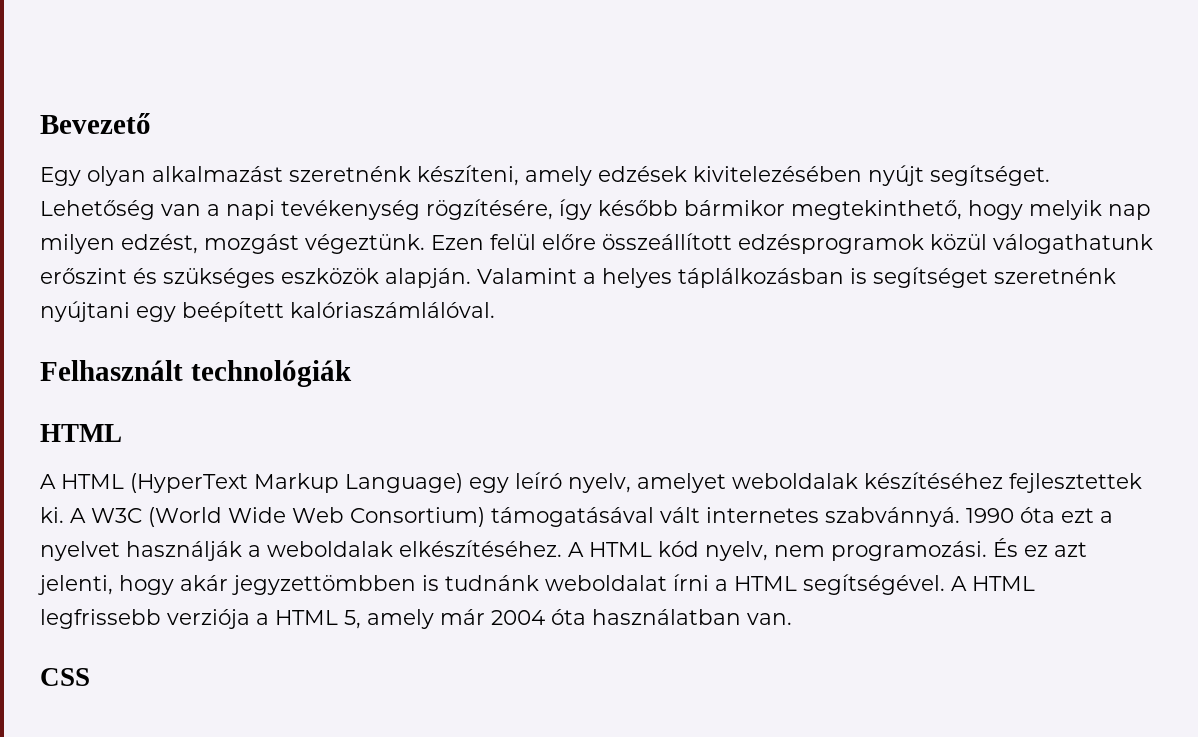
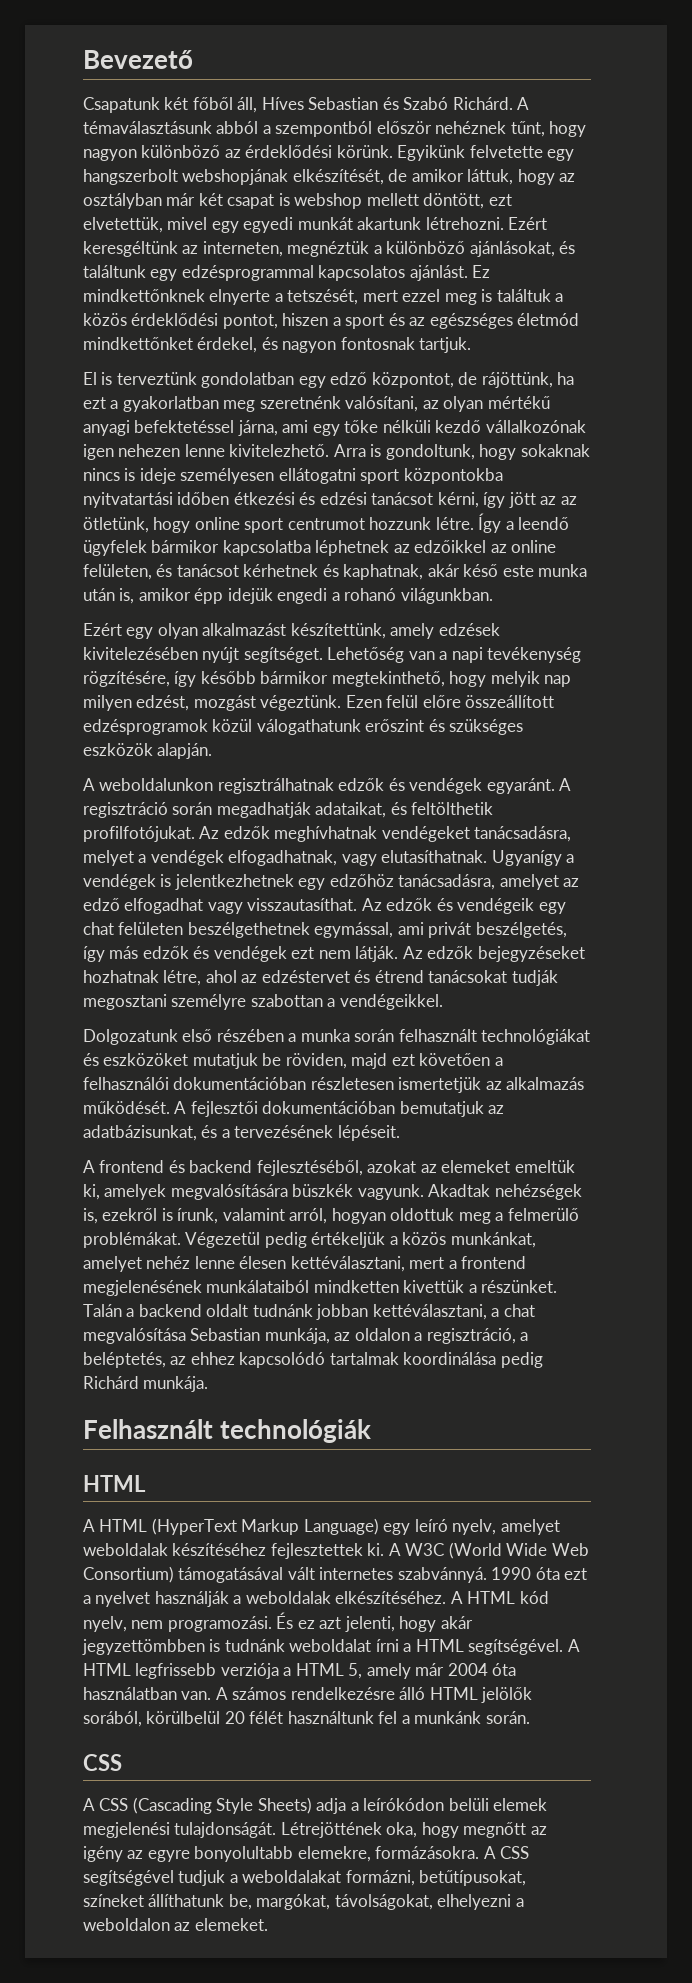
- Egy olyan alkalmazást szeretnénk készíteni, amely edzések kivitelezésében nyújt segítséget.
+ Csapatunk két főből áll, Híves Sebastian és Szabó Richárd. A témaválasztásunk abból a szempontból először nehéznek tűnt, hogy nagyon különböző az érdeklődési körünk. Egyikünk felvetette egy hangszerbolt webshopjának elkészítését, de amikor láttuk, hogy az osztályban már két csapat is webshop mellett döntött, ezt elvetettük, mivel egy egyedi munkát akartunk létrehozni. Ezért keresgéltünk az interneten, megnéztük a különböző ajánlásokat, és találtunk egy edzésprogrammal kapcsolatos ajánlást. Ez mindkettőnknek elnyerte a tetszését, mert ezzel meg is találtuk a közös érdeklődési pontot, hiszen a sport és az egészséges életmód mindkettőnket érdekel, és nagyon fontosnak tartjuk.
+ El is terveztünk gondolatban egy edző központot, de rájöttünk, ha ezt a gyakorlatban meg szeretnénk valósítani, az olyan mértékű anyagi befektetéssel járna, ami egy tőke nélküli kezdő vállalkozónak igen nehezen lenne kivitelezhető. Arra is gondoltunk, hogy sokaknak nincs is ideje személyesen ellátogatni sport központokba nyitvatartási időben étkezési és edzési tanácsot kérni, így jött az az ötletünk, hogy online sport centrumot hozzunk létre. Így a leendő ügyfelek bármikor kapcsolatba léphetnek az edzőikkel az online felületen, és tanácsot kérhetnek és kaphatnak, akár késő este munka után is, amikor épp idejük engedi a rohanó világunkban.
+ Ezért egy olyan alkalmazást készítettünk, amely edzések kivitelezésében nyújt segítséget.
- Ezen felül előre összeállított edzésprogramok közül válogathatunk erőszint és szükséges eszközök alapján. Valamint a helyes táplálkozásban is segítséget szeretnénk nyújtani egy beépített kalóriaszámlálóval.
+ Ezen felül előre összeállított edzésprogramok közül válogathatunk erőszint és szükséges eszközök alapján.
+ A weboldalunkon regisztrálhatnak edzők és vendégek egyaránt. A regisztráció során megadhatják adataikat, és feltölthetik profilfotójukat. Az edzők meghívhatnak vendégeket tanácsadásra, melyet a vendégek elfogadhatnak, vagy elutasíthatnak. Ugyanígy a vendégek is jelentkezhetnek egy edzőhöz tanácsadásra, amelyet az edző elfogadhat vagy visszautasíthat. Az edzők és vendégeik egy chat felületen beszélgethetnek egymással, ami privát beszélgetés, így más edzők és vendégek ezt nem látják. Az edzők bejegyzéseket hozhatnak létre, ahol az edzéstervet és étrend tanácsokat tudják megosztani személyre szabottan a vendégeikkel.
+ Dolgozatunk első részében a munka során felhasznált technológiákat és eszközöket mutatjuk be röviden, majd ezt követően a felhasználói dokumentációban részletesen ismertetjük az alkalmazás működését. A fejlesztői dokumentációban bemutatjuk az adatbázisunkat, és a tervezésének lépéseit.
+ A frontend és backend fejlesztéséből, azokat az elemeket emeltük ki, amelyek megvalósítására büszkék vagyunk. Akadtak nehézségek is, ezekről is írunk, valamint arról, hogyan oldottuk meg a felmerülő problémákat. Végezetül pedig értékeljük a közös munkánkat, amelyet nehéz lenne élesen kettéválasztani, mert a frontend megjelenésének munkálataiból mindketten kivettük a részünket. Talán a backend oldalt tudnánk jobban kettéválasztani, a chat megvalósítása Sebastian munkája, az oldalon a regisztráció, a beléptetés, az ehhez kapcsolódó tartalmak koordinálása pedig Richárd munkája.
- A HTML legfrissebb verziója a HTML 5, amely már 2004 óta használatban van.
+ A HTML legfrissebb verziója a HTML 5, amely már 2004 óta használatban van. A számos rendelkezésre álló HTML jelölők sorából, körülbelül 20 félét használtunk fel a munkánk során.
  CSS
+ A CSS (Cascading Style Sheets) adja a leírókódon belüli elemek megjelenési tulajdonságát. Létrejöttének oka, hogy megnőtt az igény az egyre bonyolultabb elemekre, formázásokra. A CSS segítségével tudjuk a weboldalakat formázni, betűtípusokat, színeket állíthatunk be, margókat, távolságokat, elhelyezni a weboldalon az elemeket.

